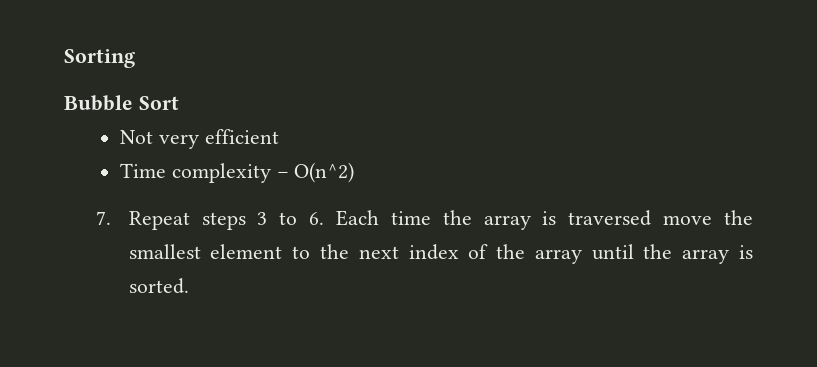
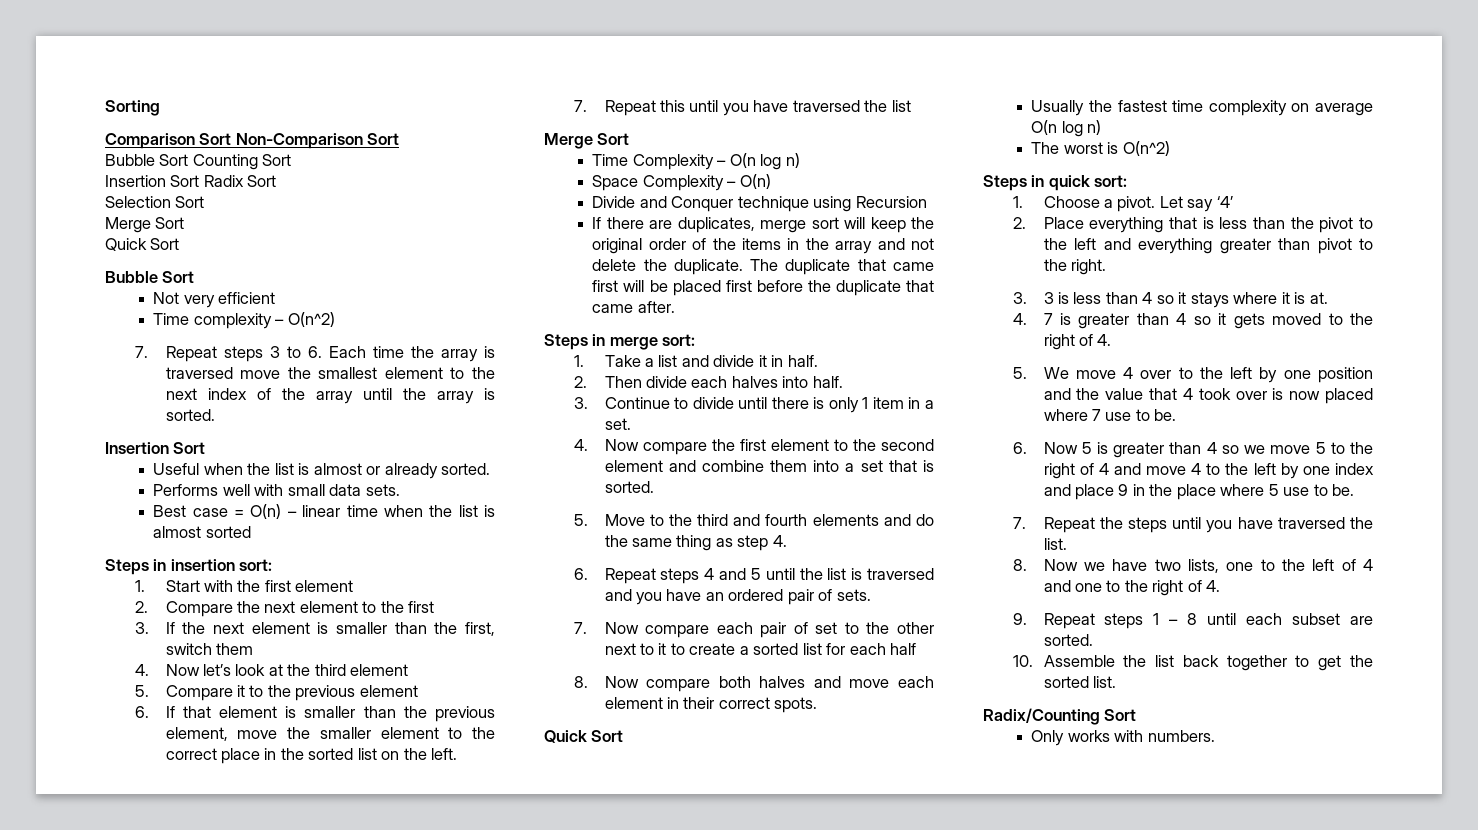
+ Comparison Sort Non-Comparison Sort
+ Bubble Sort Counting Sort
+ Insertion Sort Radix Sort
+ Selection Sort
+ Merge Sort
+ Quick Sort
  7. Repeat steps 3 to 6. Each time the array is traversed move the smallest element to the next index of the array until the array is sorted.
+ Insertion Sort
+ Useful when the list is almost or already sorted.
+ Performs well with small data sets.
+ Best case = O(n) – linear time when the list is almost sorted
+ Steps in insertion sort:
+ 1. Start with the first element
+ 2. Compare the next element to the first
+ 3. If the next element is smaller than the first, switch them
+ 4. Now let’s look at the third element
+ 5. Compare it to the previous element
+ 6. If that element is smaller than the previous element, move the smaller element to the correct place in the sorted list on the left.
+ 7. Repeat this until you have traversed the list
+ Merge Sort
+ Time Complexity – O(n log n)
+ Space Complexity – O(n)
+ Divide and Conquer technique using Recursion
+ If there are duplicates, merge sort will keep the original order of the items in the array and not delete the duplicate. The duplicate that came first will be placed first before the duplicate that came after.
+ Steps in merge sort:
+ 1. Take a list and divide it in half.
+ 2. Then divide each halves into half.
+ 3. Continue to divide until there is only 1 item in a set.
+ 4. Now compare the first element to the second element and combine them into a set that is sorted.
+ 5. Move to the third and fourth elements and do the same thing as step 4.
+ 6. Repeat steps 4 and 5 until the list is traversed and you have an ordered pair of sets.
+ 7. Now compare each pair of set to the other next to it to create a sorted list for each half
+ 8. Now compare both halves and move each element in their correct spots.
+ Quick Sort
+ Usually the fastest time complexity on average O(n log n)
+ The worst is O(n^2)
+ Steps in quick sort:
+ 1. Choose a pivot. Let say ‘4’
+ 2. Place everything that is less than the pivot to the left and everything greater than pivot to the right.
+ 3. 3 is less than 4 so it stays where it is at.
+ 4. 7 is greater than 4 so it gets moved to the right of 4.
+ 5. We move 4 over to the left by one position and the value that 4 took over is now placed where 7 use to be.
+ 6. Now 5 is greater than 4 so we move 5 to the right of 4 and move 4 to the left by one index and place 9 in the place where 5 use to be.
+ 7. Repeat the steps until you have traversed the list.
+ 8. Now we have two lists, one to the left of 4 and one to the right of 4.
+ 9. Repeat steps 1 – 8 until each subset are sorted.
+ 10. Assemble the list back together to get the sorted list.
+ Radix/Counting Sort
+ Only works with numbers.

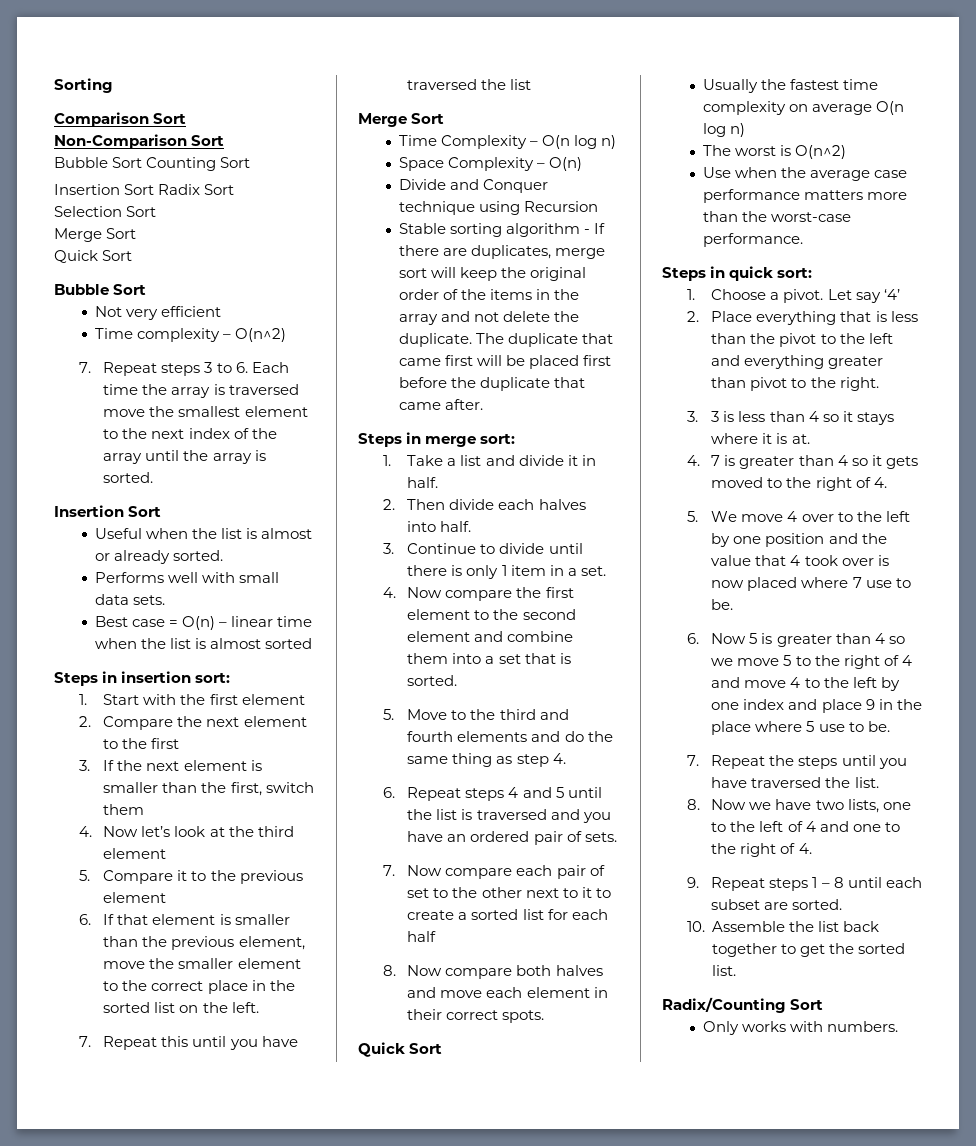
- If there are duplicates, merge sort will keep the original order of the items in the array and not delete the duplicate.
+ Stable sorting algorithm - If there are duplicates, merge sort will keep the original order of the items in the array and not delete the duplicate.
+ Use when the average case performance matters more than the worst-case performance.

